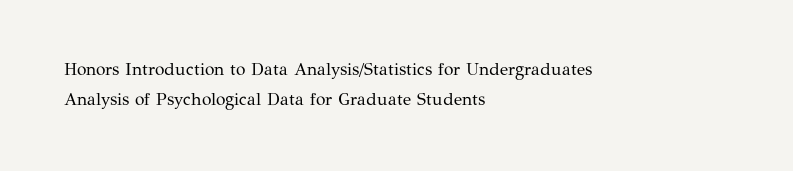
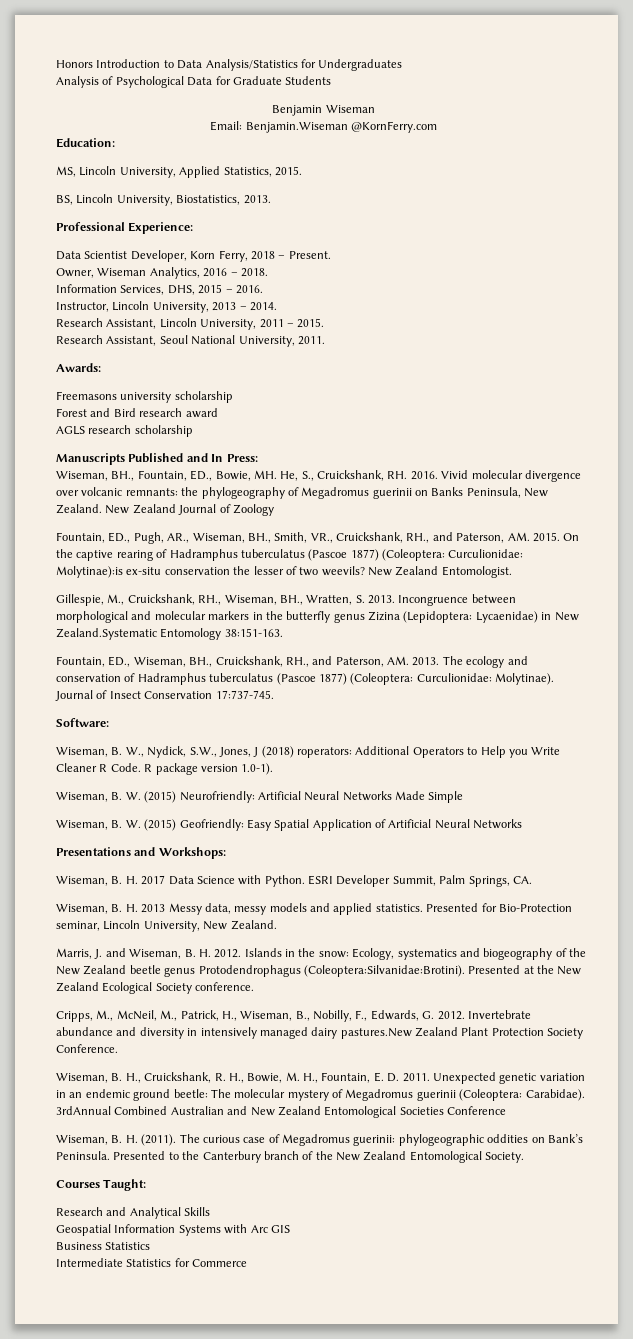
+ Benjamin Wiseman
+ Email: Benjamin.Wiseman @KornFerry.com
+ Education:
+ MS, Lincoln University, Applied Statistics, 2015.
+ BS, Lincoln University, Biostatistics, 2013.
+ Professional Experience:
+ Data Scientist Developer, Korn Ferry, 2018 – Present.
+ Owner, Wiseman Analytics, 2016 – 2018.
+ Information Services, DHS, 2015 – 2016.
+ Instructor, Lincoln University, 2013 – 2014.
+ Research Assistant, Lincoln University, 2011 – 2015.
+ Research Assistant, Seoul National University, 2011.
+ Awards:
+ Freemasons university scholarship
+ Forest and Bird research award
+ AGLS research scholarship
+ Manuscripts Published and In Press:
+ Wiseman, BH., Fountain, ED., Bowie, MH. He, S., Cruickshank, RH. 2016. Vivid molecular divergence over volcanic remnants: the phylogeography of Megadromus guerinii on Banks Peninsula, New Zealand. New Zealand Journal of Zoology
+ Fountain, ED., Pugh, AR., Wiseman, BH., Smith, VR., Cruickshank, RH., and Paterson, AM. 2015. On the captive rearing of Hadramphus tuberculatus (Pascoe 1877) (Coleoptera: Curculionidae: Molytinae):is ex-situ conservation the lesser of two weevils? New Zealand Entomologist.
+ Gillespie, M., Cruickshank, RH., Wiseman, BH., Wratten, S. 2013. Incongruence between morphological and molecular markers in the butterfly genus Zizina (Lepidoptera: Lycaenidae) in New Zealand.Systematic Entomology 38:151-163.
+ Fountain, ED., Wiseman, BH., Cruickshank, RH., and Paterson, AM. 2013. The ecology and conservation of Hadramphus tuberculatus (Pascoe 1877) (Coleoptera: Curculionidae: Molytinae). Journal of Insect Conservation 17:737-745.
+ Software:
+ Wiseman, B. W., Nydick, S.W., Jones, J (2018) roperators: Additional Operators to Help you Write Cleaner R Code. R package version 1.0-1).
+ Wiseman, B. W. (2015) Neurofriendly: Artificial Neural Networks Made Simple
+ Wiseman, B. W. (2015) Geofriendly: Easy Spatial Application of Artificial Neural Networks
+ Presentations and Workshops:
+ Wiseman, B. H. 2017 Data Science with Python. ESRI Developer Summit, Palm Springs, CA.
+ Wiseman, B. H. 2013 Messy data, messy models and applied statistics. Presented for Bio-Protection seminar, Lincoln University, New Zealand.
+ Marris, J. and Wiseman, B. H. 2012. Islands in the snow: Ecology, systematics and biogeography of the New Zealand beetle genus Protodendrophagus (Coleoptera:Silvanidae:Brotini). Presented at the New Zealand Ecological Society conference.
+ Cripps, M., McNeil, M., Patrick, H., Wiseman, B., Nobilly, F., Edwards, G. 2012. Invertebrate abundance and diversity in intensively managed dairy pastures.New Zealand Plant Protection Society Conference.
+ Wiseman, B. H., Cruickshank, R. H., Bowie, M. H., Fountain, E. D. 2011. Unexpected genetic variation in an endemic ground beetle: The molecular mystery of Megadromus guerinii (Coleoptera: Carabidae). 3rdAnnual Combined Australian and New Zealand Entomological Societies Conference
+ Wiseman, B. H. (2011). The curious case of Megadromus guerinii: phylogeographic oddities on Bank’s Peninsula. Presented to the Canterbury branch of the New Zealand Entomological Society.
+ Courses Taught:
+ Research and Analytical Skills
+ Geospatial Information Systems with Arc GIS
+ Business Statistics
+ Intermediate Statistics for Commerce

